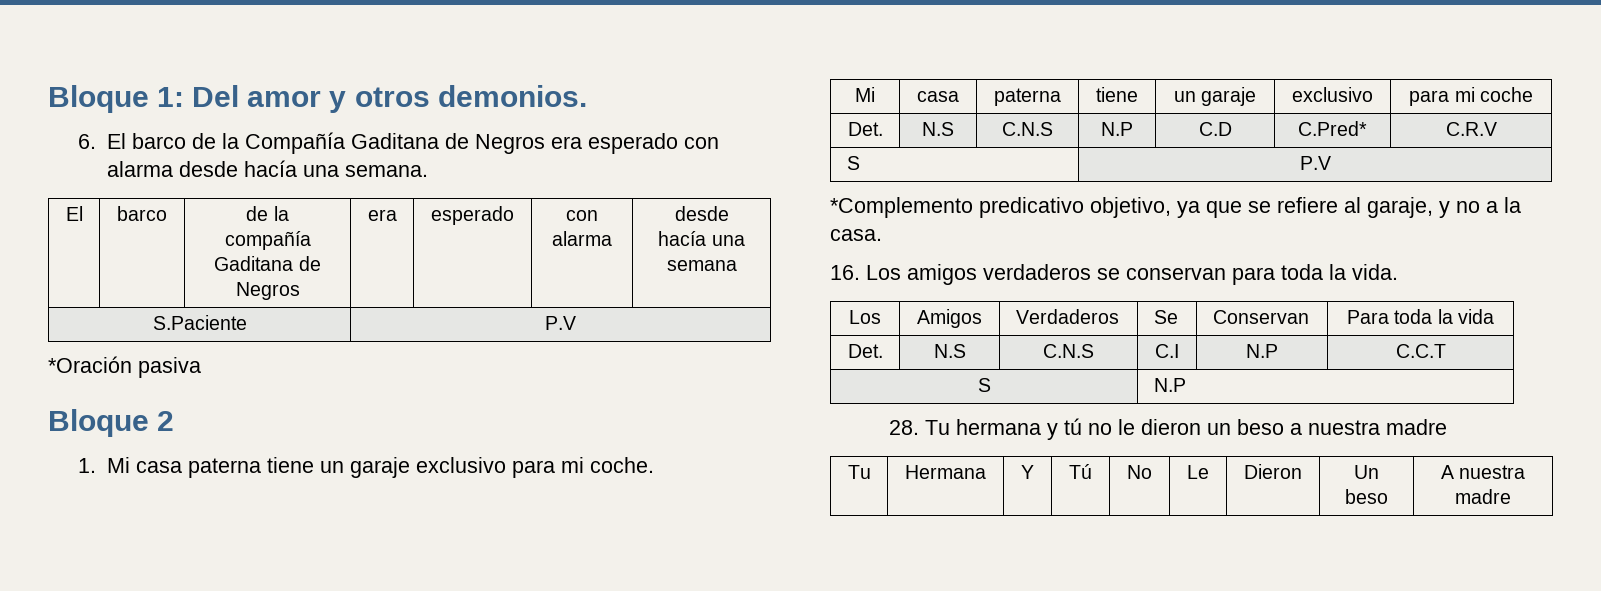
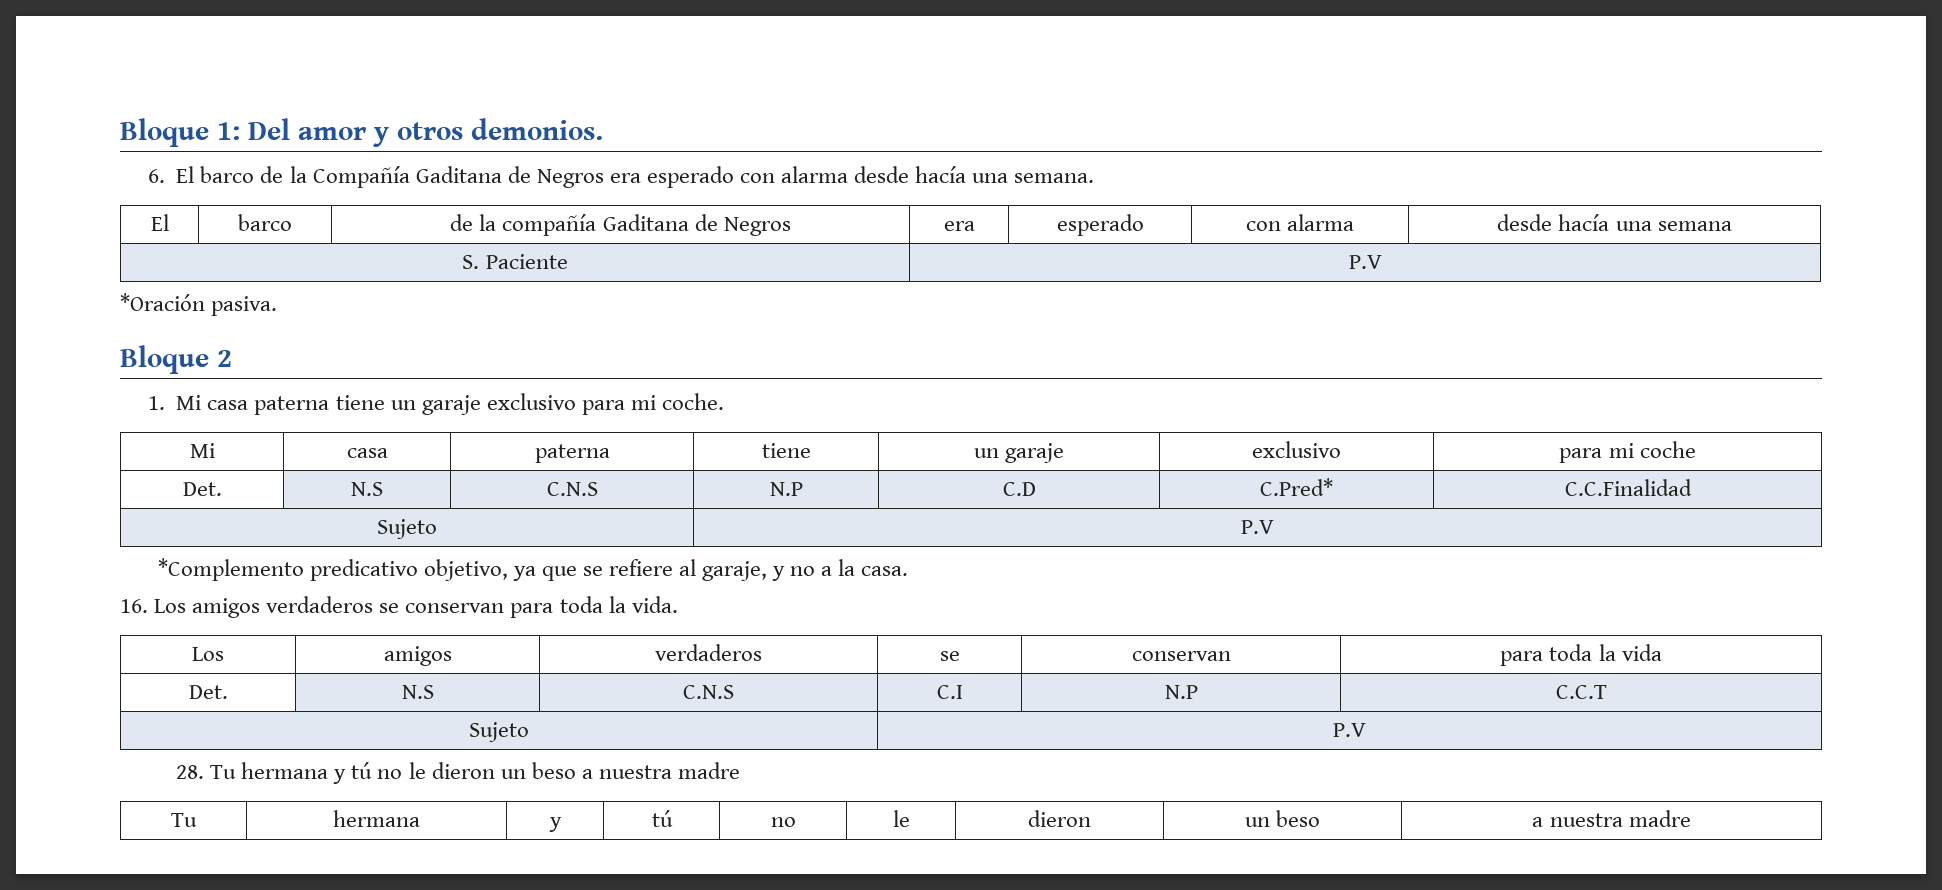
- S.Paciente | P.V
+ S. Paciente | P.V
- *Oración pasiva
+ *Oración pasiva.
- Det. | N.S | C.N.S | N.P | C.D | C.Pred* | C.R.V
- S | P.V
+ Det. | N.S | C.N.S | N.P | C.D | C.Pred* | C.C.Finalidad
+ Sujeto | P.V
- Los | Amigos | Verdaderos | Se | Conservan | Para toda la vida
+ Los | amigos | verdaderos | se | conservan | para toda la vida
  Det. | N.S | C.N.S | C.I | N.P | C.C.T
- S | N.P
+ Sujeto | P.V
- Tu | Hermana | Y | Tú | No | Le | Dieron | Un beso | A nuestra madre
+ Tu | hermana | y | tú | no | le | dieron | un beso | a nuestra madre

